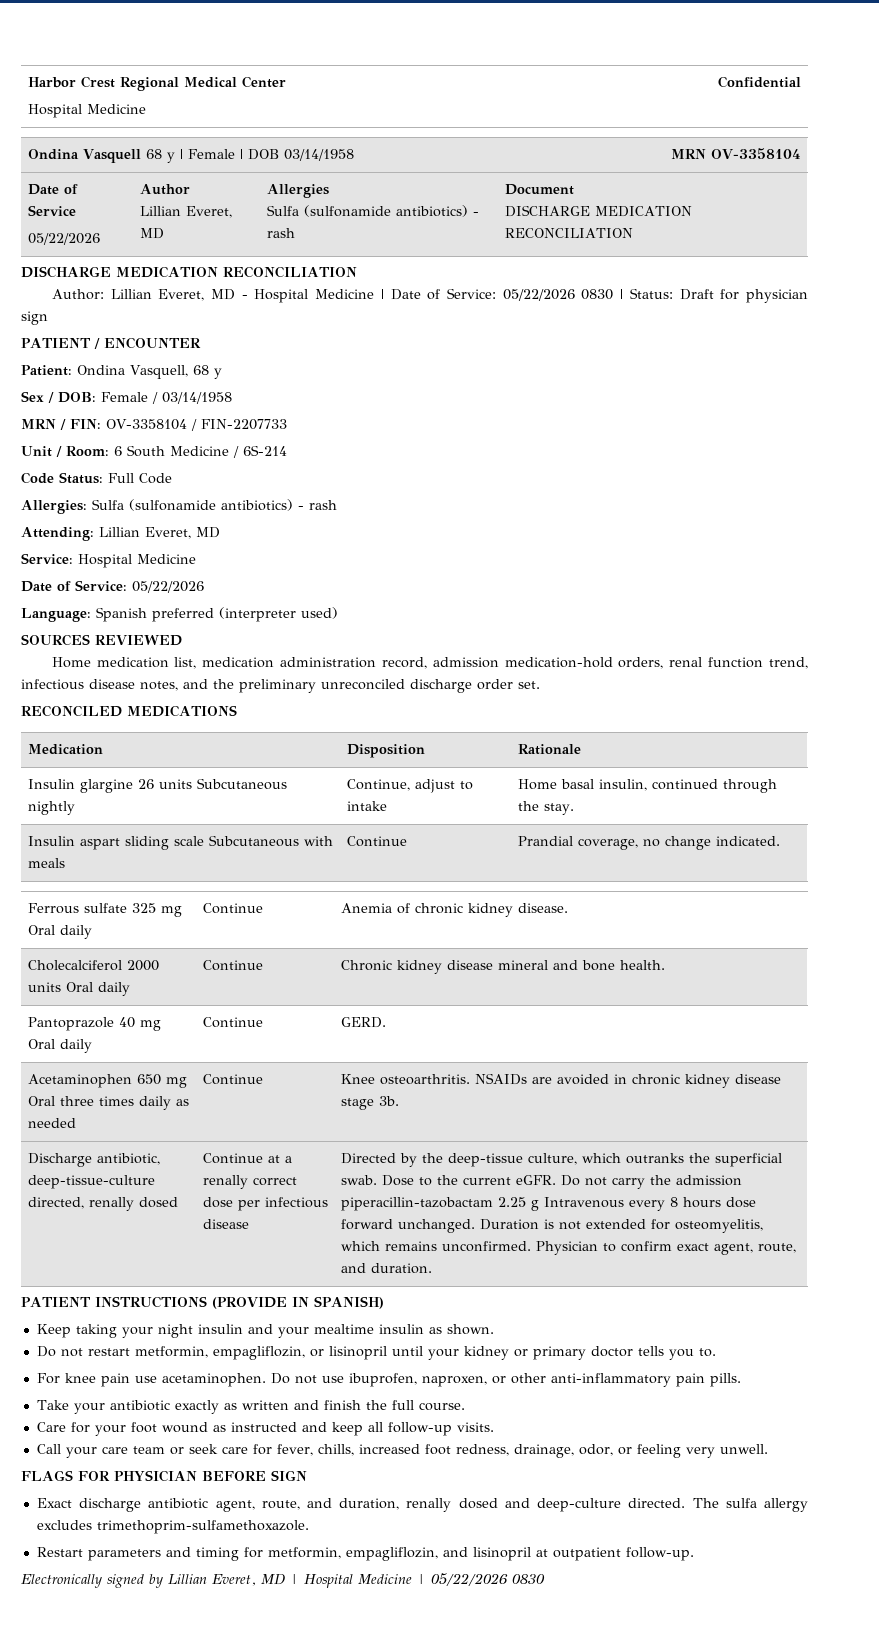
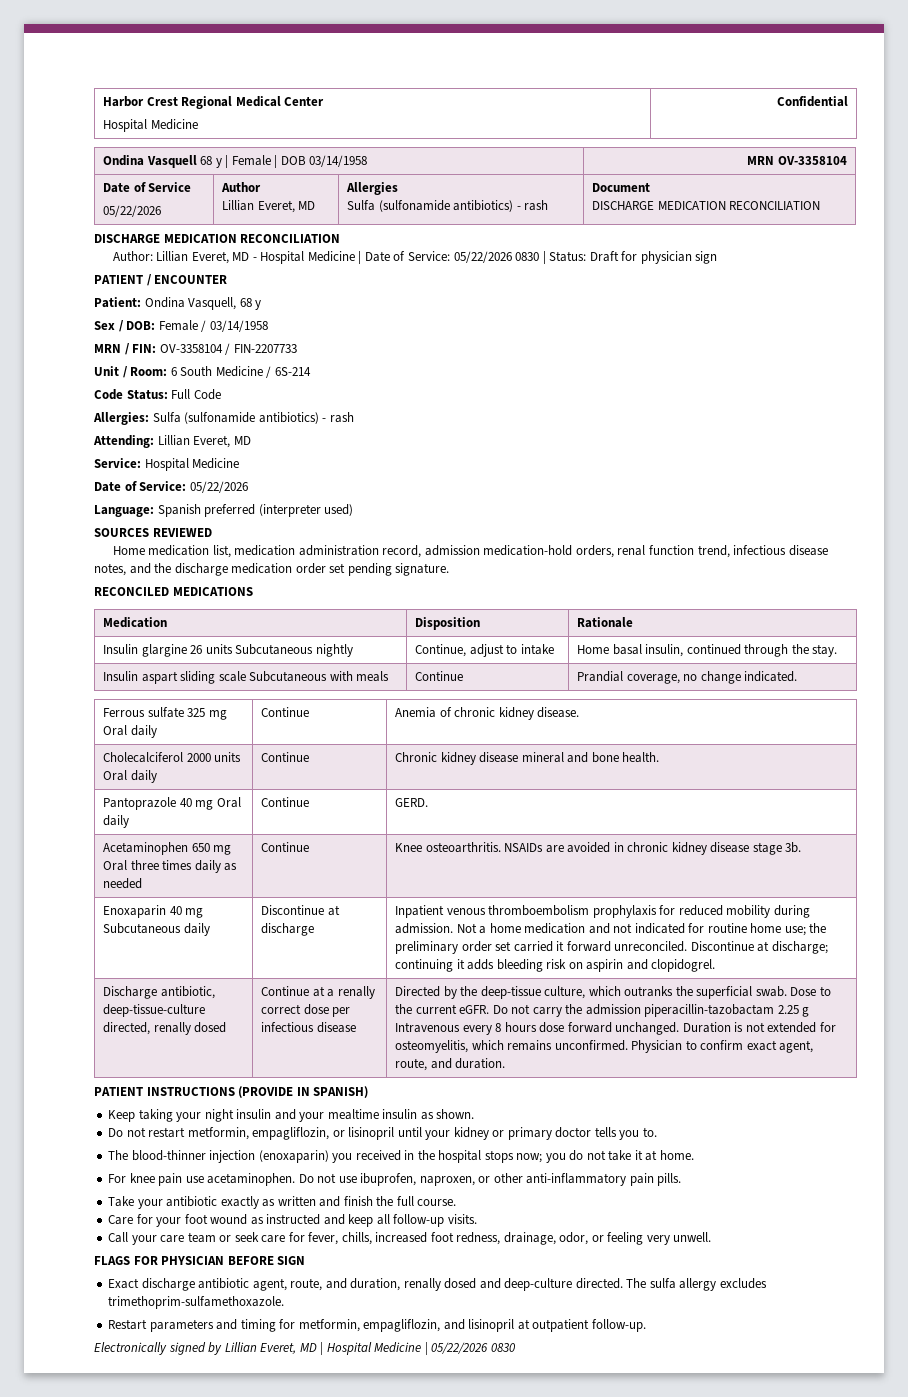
- Home medication list, medication administration record, admission medication-hold orders, renal function trend, infectious disease notes, and the preliminary unreconciled discharge order set.
+ Home medication list, medication administration record, admission medication-hold orders, renal function trend, infectious disease notes, and the discharge medication order set pending signature.
+ Enoxaparin 40 mg Subcutaneous daily | Discontinue at discharge | Inpatient venous thromboembolism prophylaxis for reduced mobility during admission. Not a home medication and not indicated for routine home use; the preliminary order set carried it forward unreconciled. Discontinue at discharge; continuing it adds bleeding risk on aspirin and clopidogrel.
+ The blood-thinner injection (enoxaparin) you received in the hospital stops now; you do not take it at home.

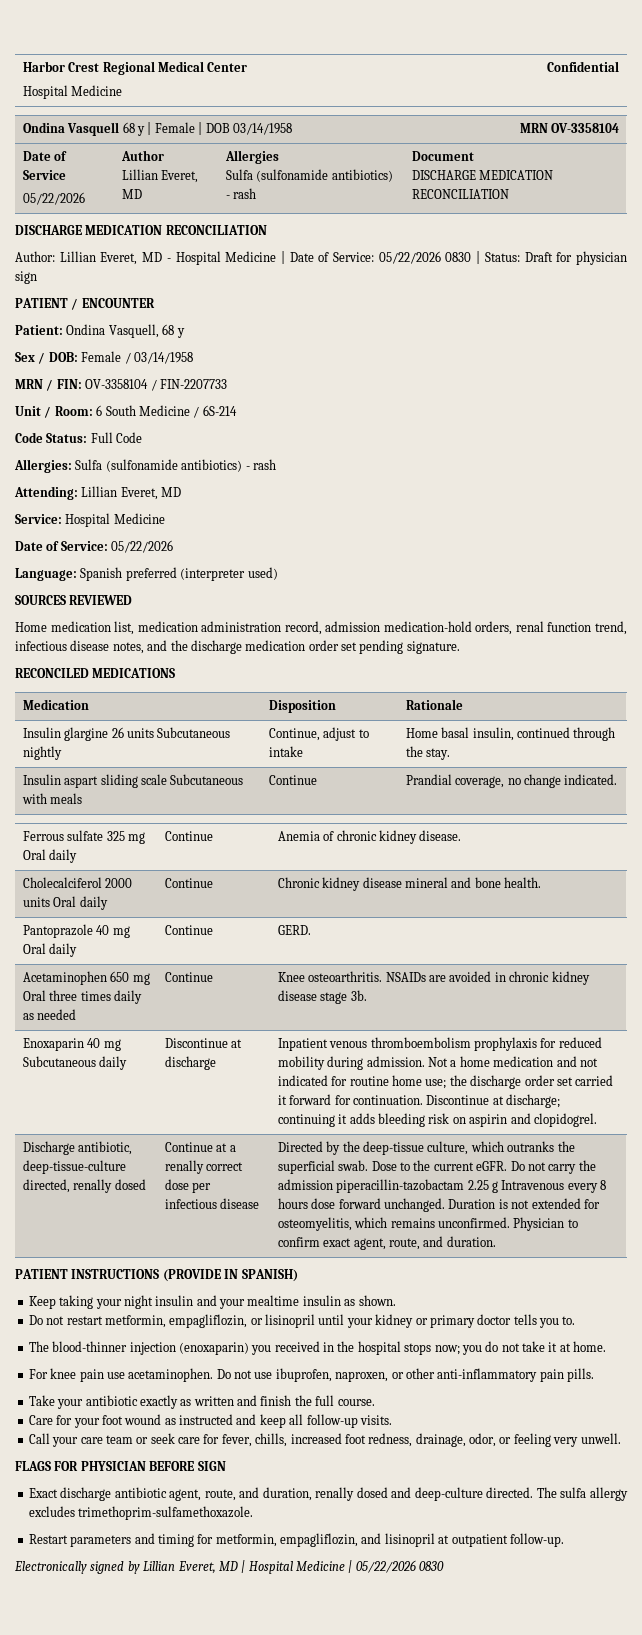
- Not a home medication and not indicated for routine home use; the preliminary order set carried it forward unreconciled.
+ Not a home medication and not indicated for routine home use; the discharge order set carried it forward for continuation.

